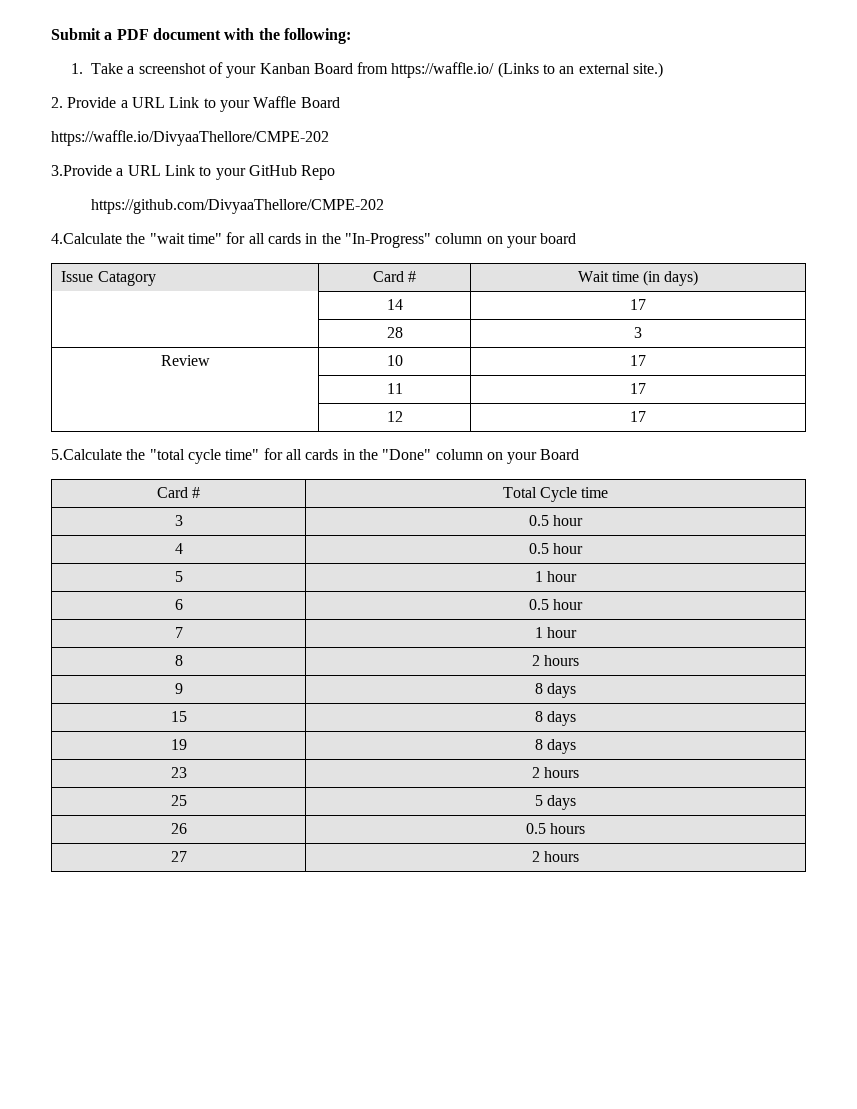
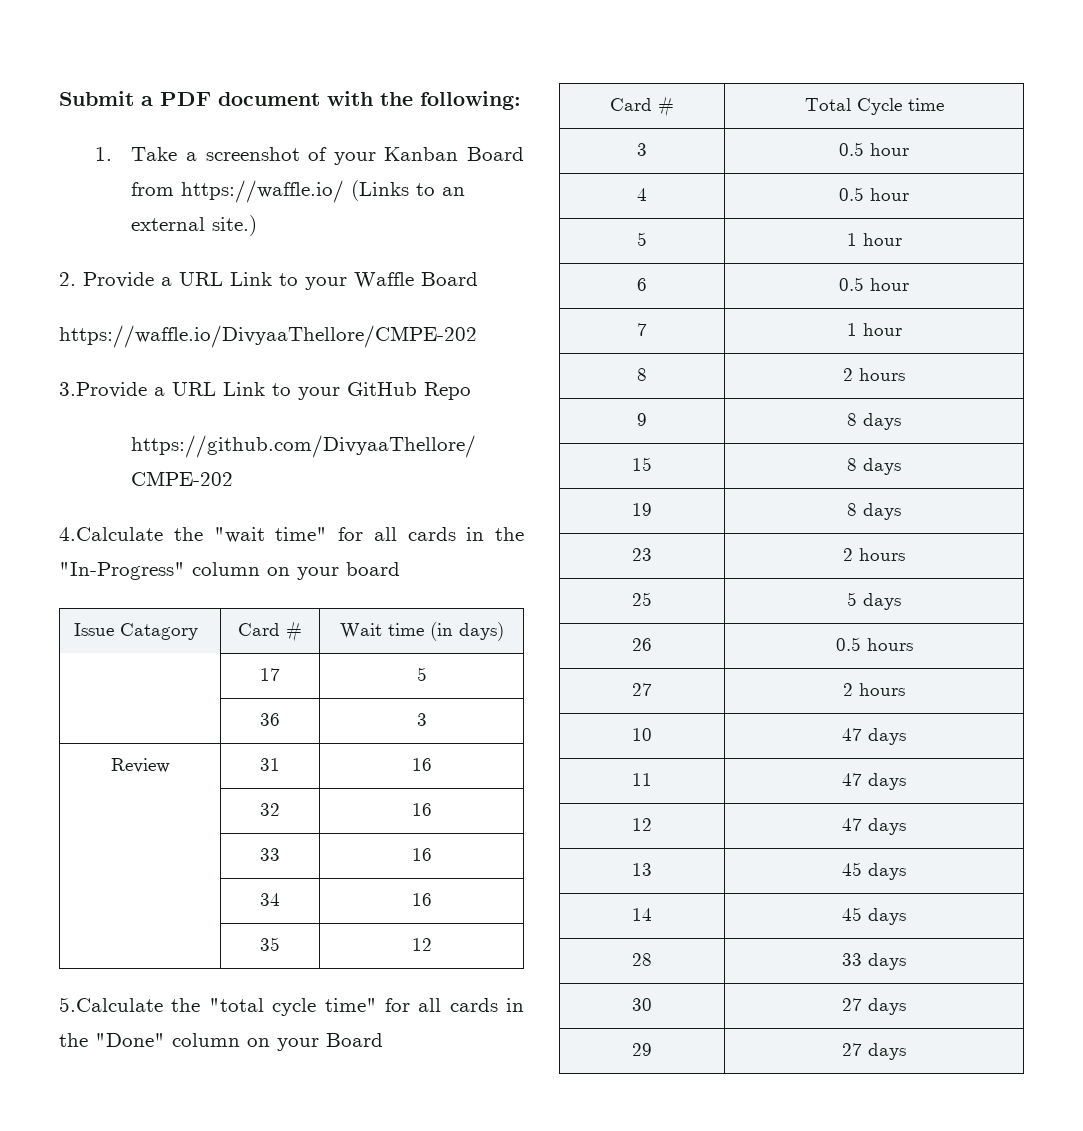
- | 14 | 17
- | 28 | 3
+ | 17 | 5
+ | 36 | 3
- Review | 10 | 17
- | 11 | 17
- | 12 | 17
+ Review | 31 | 16
+ | 32 | 16
+ | 33 | 16
+ | 34 | 16
+ | 35 | 12
+ 10 | 47 days
+ 11 | 47 days
+ 12 | 47 days
+ 13 | 45 days
+ 14 | 45 days
+ 28 | 33 days
+ 30 | 27 days
+ 29 | 27 days

